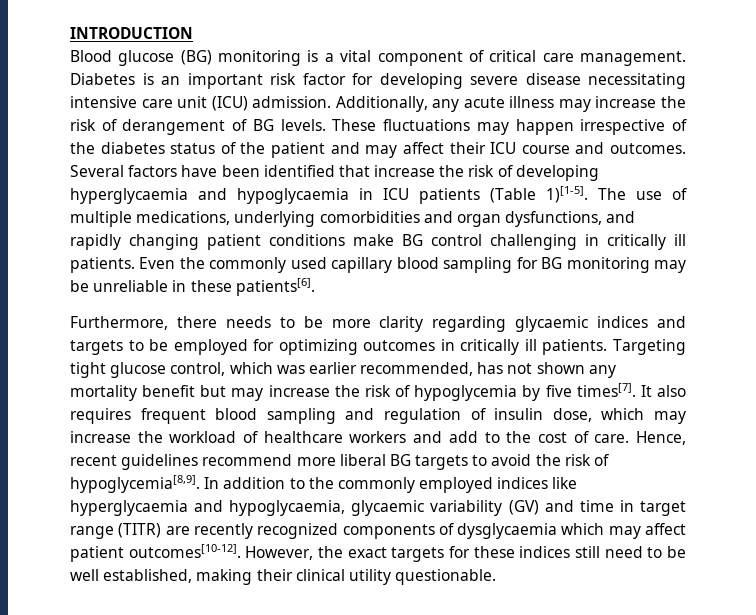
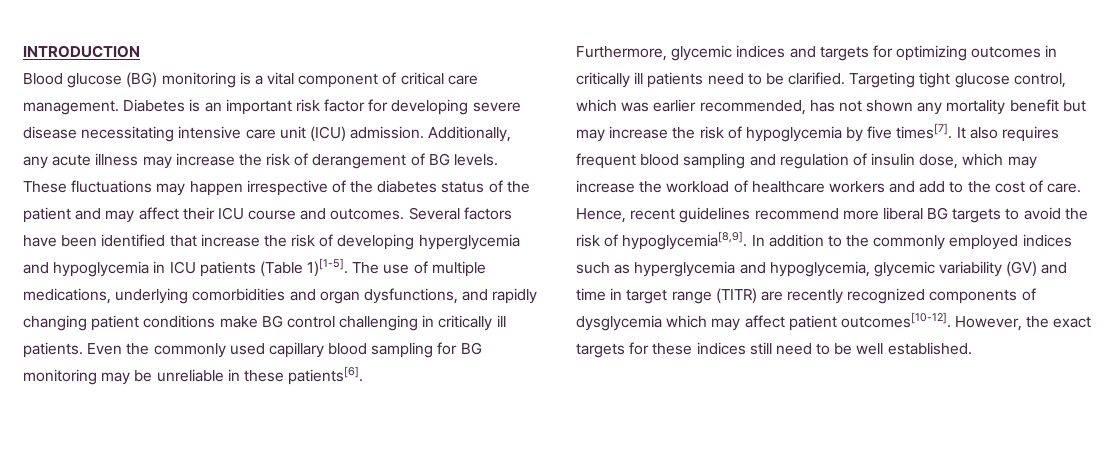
- Several factors have been identified that increase the risk of developing hyperglycaemia and hypoglycaemia in ICU patients (Table 1)[1-5].
+ Several factors have been identified that increase the risk of developing hyperglycemia and hypoglycemia in ICU patients (Table 1)[1-5].
- Furthermore, there needs to be more clarity regarding glycaemic indices and targets to be employed for optimizing outcomes in critically ill patients.
+ Furthermore, glycemic indices and targets for optimizing outcomes in critically ill patients need to be clarified.
- In addition to the commonly employed indices like hyperglycaemia and hypoglycaemia, glycaemic variability (GV) and time in target range (TITR) are recently recognized components of dysglycaemia which may affect patient outcomes[10-12].
+ In addition to the commonly employed indices such as hyperglycemia and hypoglycemia, glycemic variability (GV) and time in target range (TITR) are recently recognized components of dysglycemia which may affect patient outcomes[10-12].
- However, the exact targets for these indices still need to be well established, making their clinical utility questionable.
+ However, the exact targets for these indices still need to be well established.

